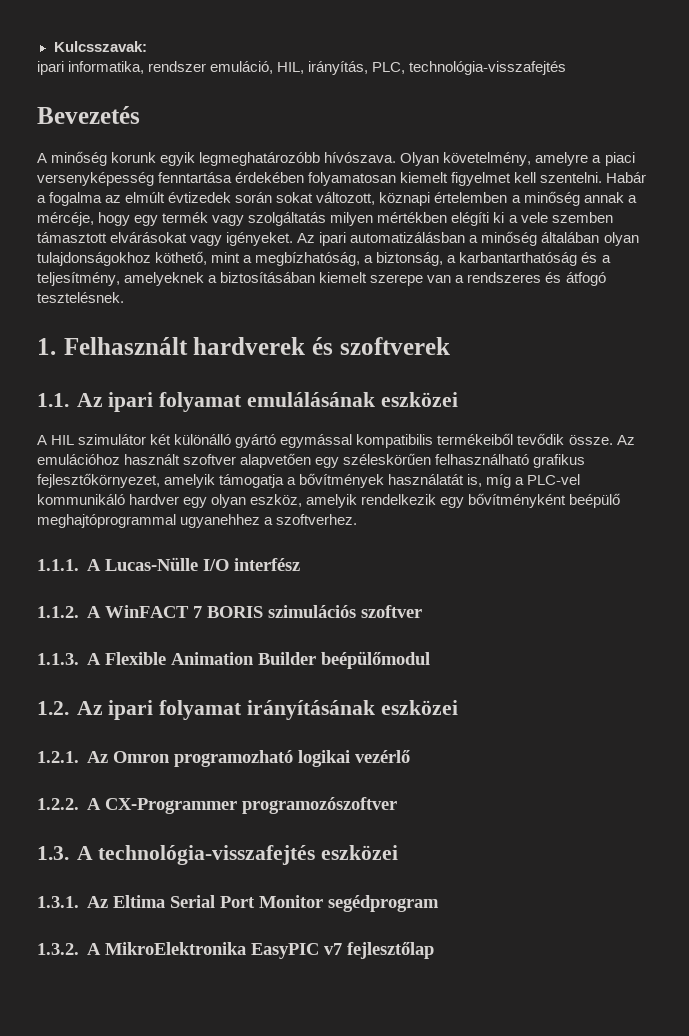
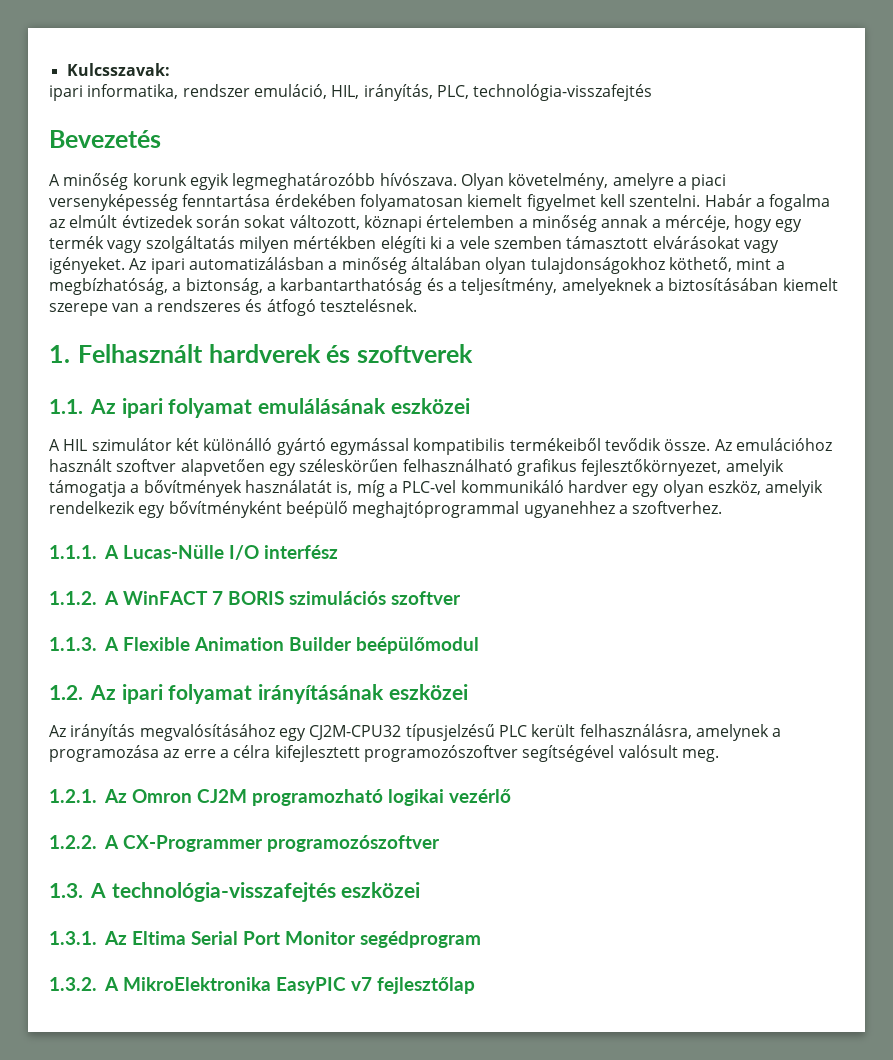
+ Az irányítás megvalósításához egy CJ2M-CPU32 típusjelzésű PLC került felhasználásra, amelynek a programozása az erre a célra kifejlesztett programozószoftver segítségével valósult meg.
- 1.2.1. Az Omron programozható logikai vezérlő
+ 1.2.1. Az Omron CJ2M programozható logikai vezérlő

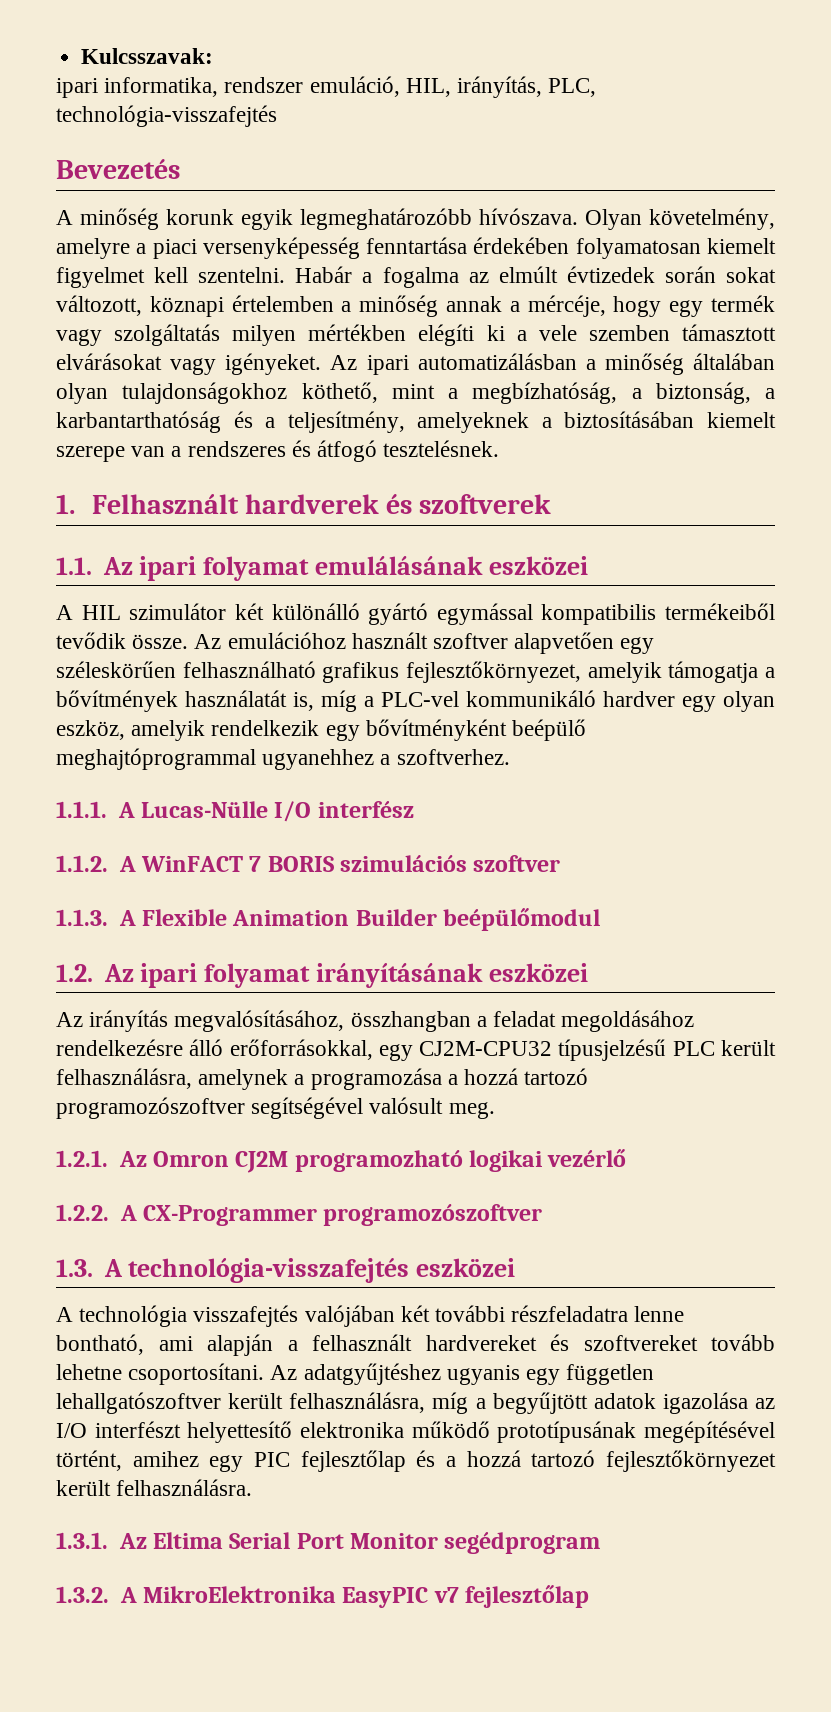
- Az irányítás megvalósításához egy CJ2M-CPU32 típusjelzésű PLC került felhasználásra, amelynek a programozása az erre a célra kifejlesztett programozószoftver segítségével valósult meg.
+ Az irányítás megvalósításához, összhangban a feladat megoldásához rendelkezésre álló erőforrásokkal, egy CJ2M-CPU32 típusjelzésű PLC került felhasználásra, amelynek a programozása a hozzá tartozó programozószoftver segítségével valósult meg.
+ A technológia visszafejtés valójában két további részfeladatra lenne bontható, ami alapján a felhasznált hardvereket és szoftvereket tovább lehetne csoportosítani. Az adatgyűjtéshez ugyanis egy független lehallgatószoftver került felhasználásra, míg a begyűjtött adatok igazolása az I/O interfészt helyettesítő elektronika működő prototípusának megépítésével történt, amihez egy PIC fejlesztőlap és a hozzá tartozó fejlesztőkörnyezet került felhasználásra.

